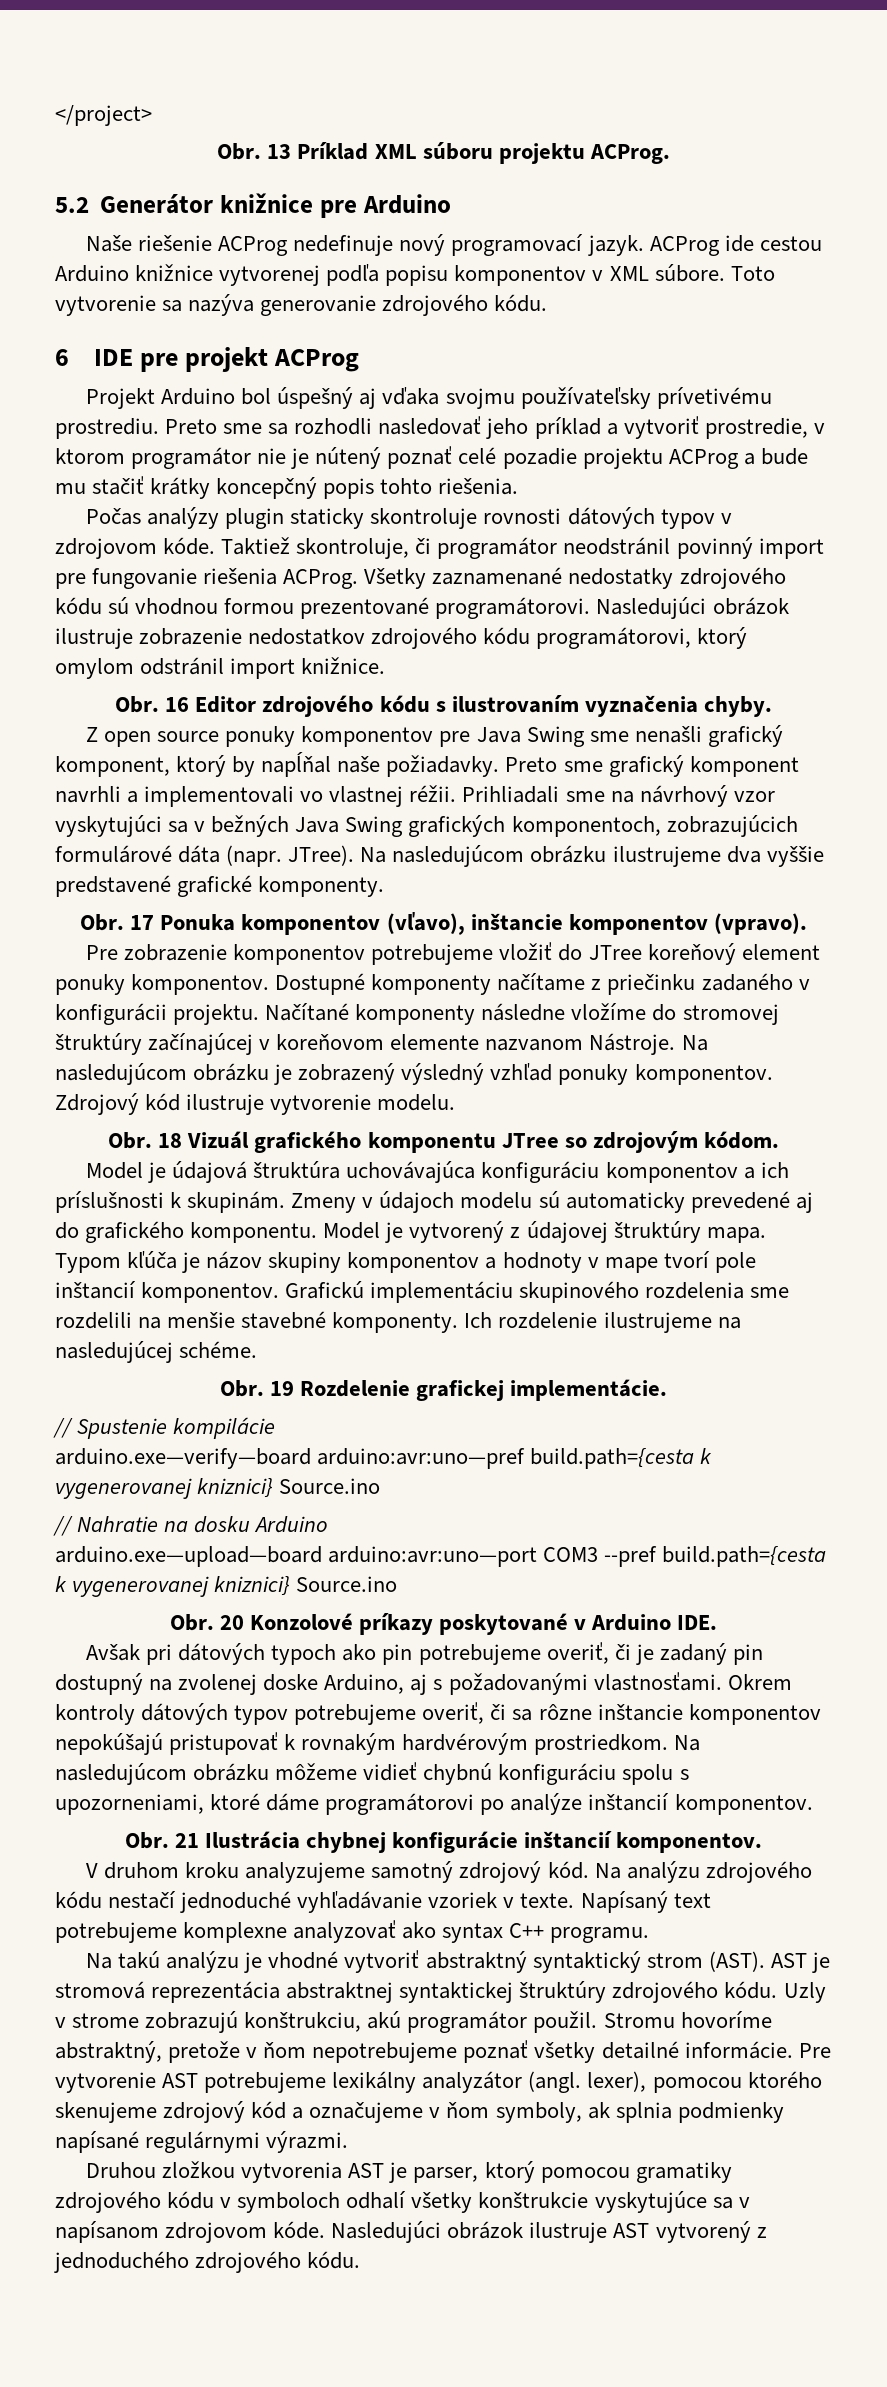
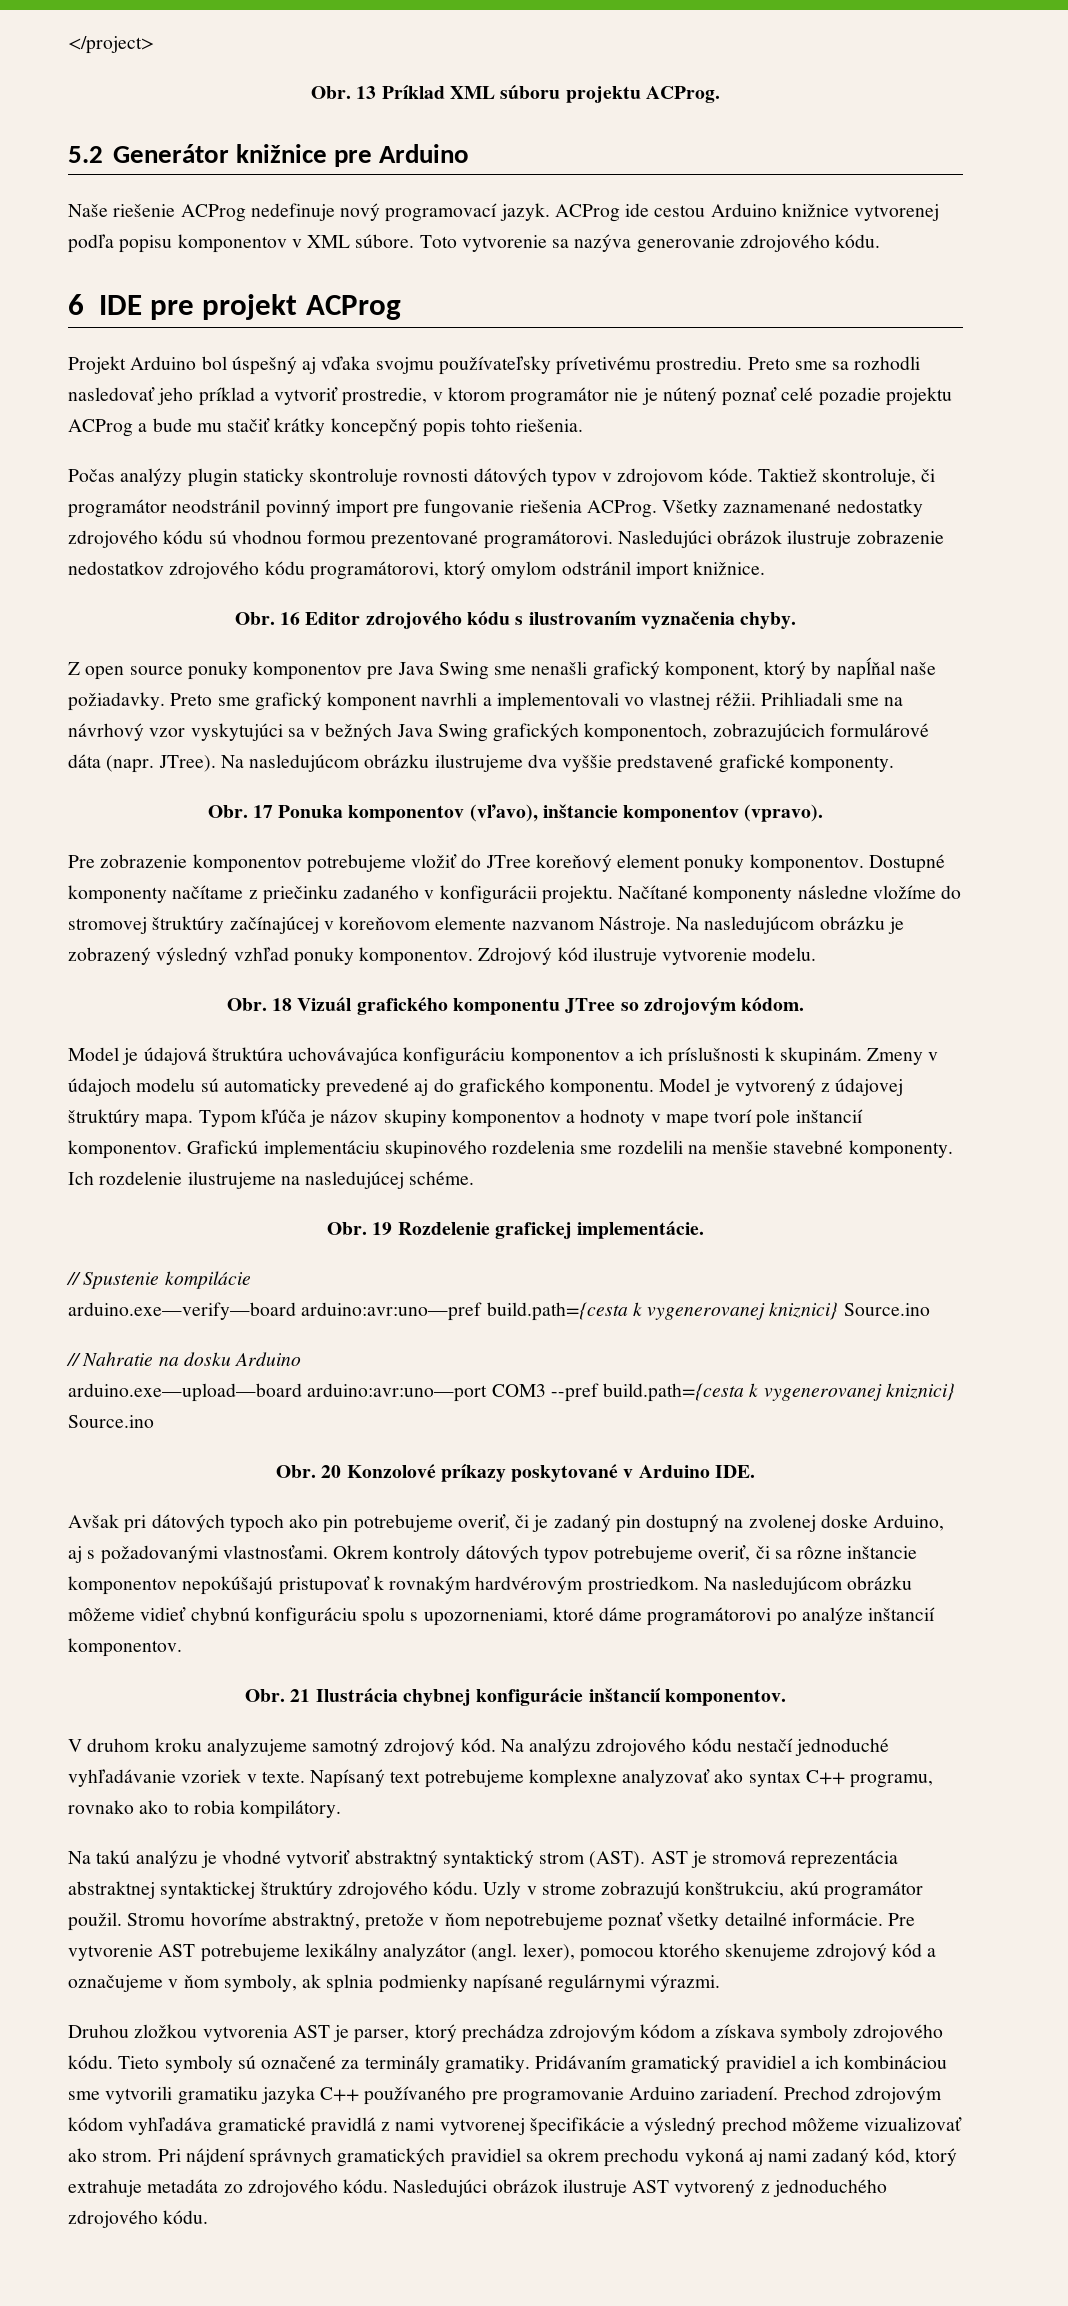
- Napísaný text potrebujeme komplexne analyzovať ako syntax C++ programu.
+ Napísaný text potrebujeme komplexne analyzovať ako syntax C++ programu, rovnako ako to robia kompilátory.
- Druhou zložkou vytvorenia AST je parser, ktorý pomocou gramatiky zdrojového kódu v symboloch odhalí všetky konštrukcie vyskytujúce sa v napísanom zdrojovom kóde.
+ Druhou zložkou vytvorenia AST je parser, ktorý prechádza zdrojovým kódom a získava symboly zdrojového kódu. Tieto symboly sú označené za terminály gramatiky. Pridávaním gramatický pravidiel a ich kombináciou sme vytvorili gramatiku jazyka C++ používaného pre programovanie Arduino zariadení. Prechod zdrojovým kódom vyhľadáva gramatické pravidlá z nami vytvorenej špecifikácie a výsledný prechod môžeme vizualizovať ako strom. Pri nájdení správnych gramatických pravidiel sa okrem prechodu vykoná aj nami zadaný kód, ktorý extrahuje metadáta zo zdrojového kódu.

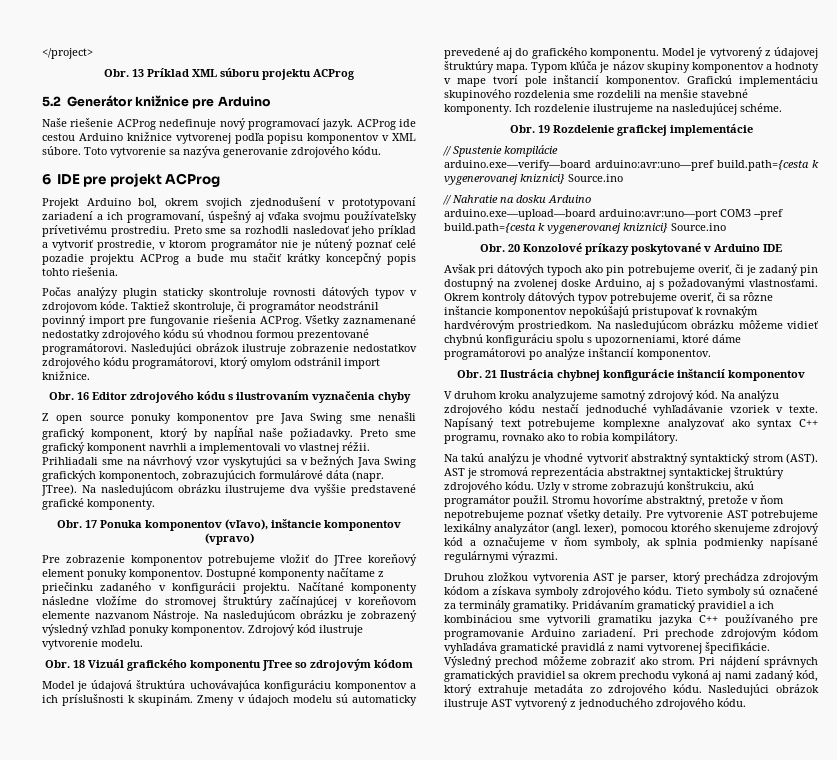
- Obr. 13 Príklad XML súboru projektu ACProg.
+ Obr. 13 Príklad XML súboru projektu ACProg
- Projekt Arduino bol úspešný aj vďaka svojmu používateľsky prívetivému prostrediu.
+ Projekt Arduino bol, okrem svojich zjednodušení v prototypovaní zariadení a ich programovaní, úspešný aj vďaka svojmu používateľsky prívetivému prostrediu.
- Obr. 16 Editor zdrojového kódu s ilustrovaním vyznačenia chyby.
+ Obr. 16 Editor zdrojového kódu s ilustrovaním vyznačenia chyby
- Obr. 17 Ponuka komponentov (vľavo), inštancie komponentov (vpravo).
+ Obr. 17 Ponuka komponentov (vľavo), inštancie komponentov (vpravo)
- Obr. 18 Vizuál grafického komponentu JTree so zdrojovým kódom.
+ Obr. 18 Vizuál grafického komponentu JTree so zdrojovým kódom
- Obr. 19 Rozdelenie grafickej implementácie.
+ Obr. 19 Rozdelenie grafickej implementácie
- Obr. 20 Konzolové príkazy poskytované v Arduino IDE.
+ Obr. 20 Konzolové príkazy poskytované v Arduino IDE
- Obr. 21 Ilustrácia chybnej konfigurácie inštancií komponentov.
+ Obr. 21 Ilustrácia chybnej konfigurácie inštancií komponentov
- Stromu hovoríme abstraktný, pretože v ňom nepotrebujeme poznať všetky detailné informácie.
+ Stromu hovoríme abstraktný, pretože v ňom nepotrebujeme poznať všetky detaily.
- Prechod zdrojovým kódom vyhľadáva gramatické pravidlá z nami vytvorenej špecifikácie a výsledný prechod môžeme vizualizovať ako strom.
+ Pri prechode zdrojovým kódom vyhľadáva gramatické pravidlá z nami vytvorenej špecifikácie. Výsledný prechod môžeme zobraziť ako strom.

